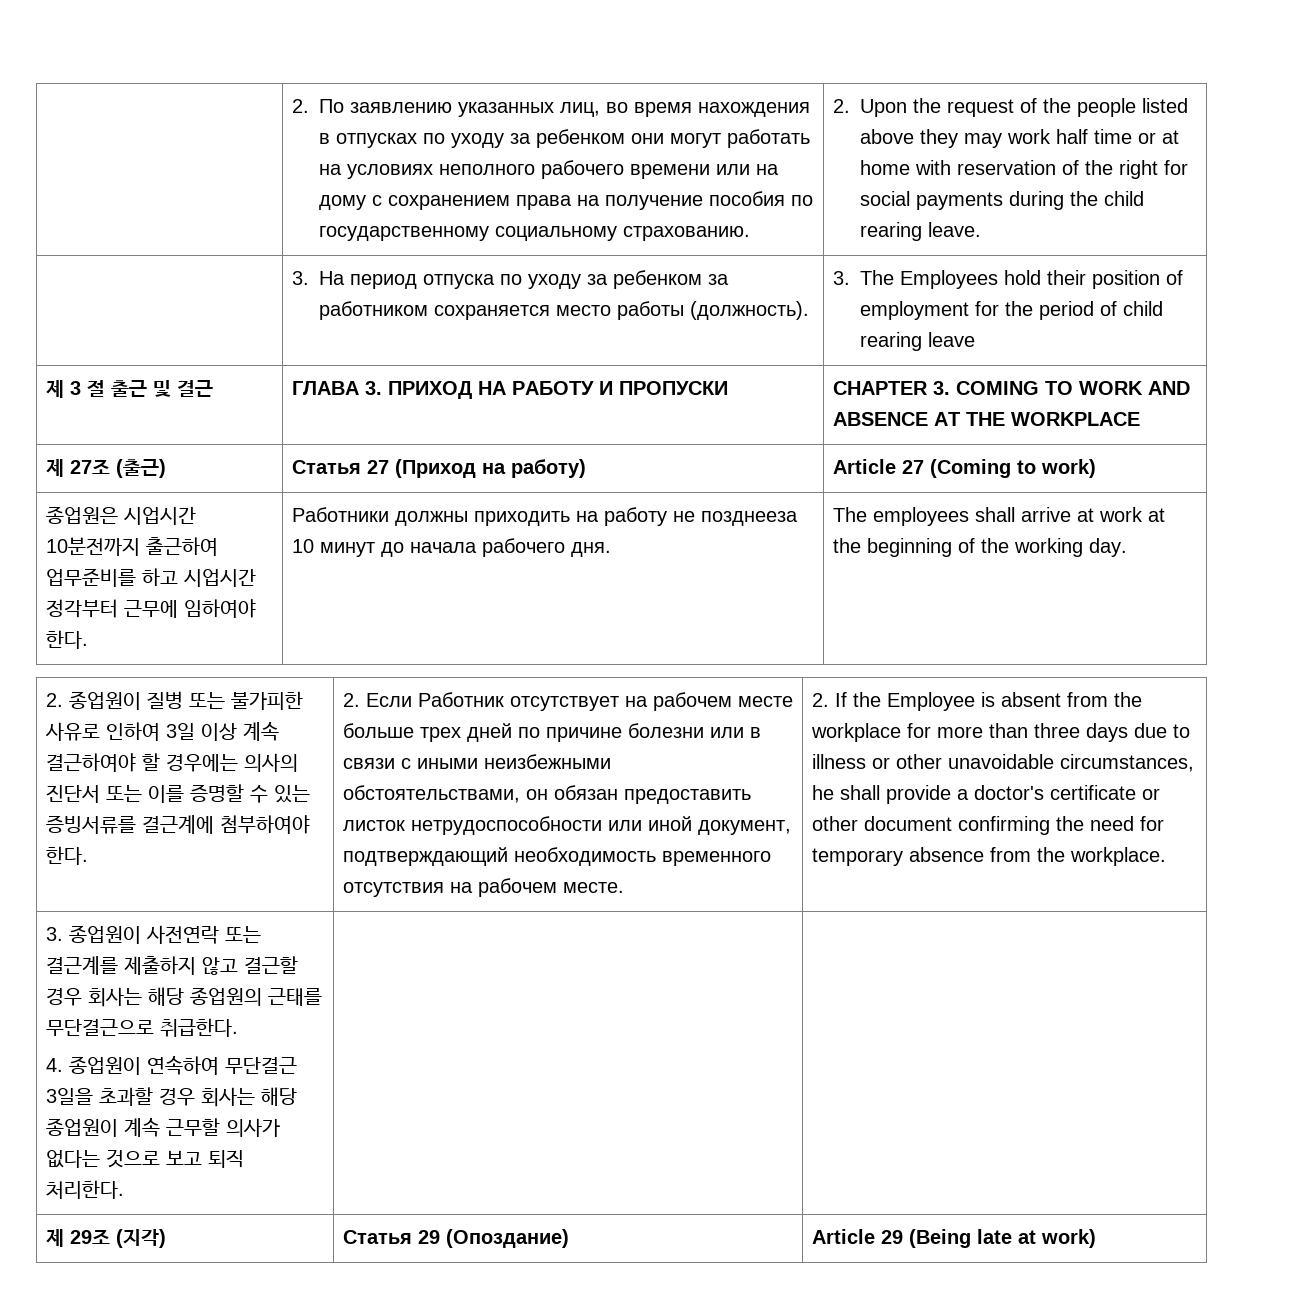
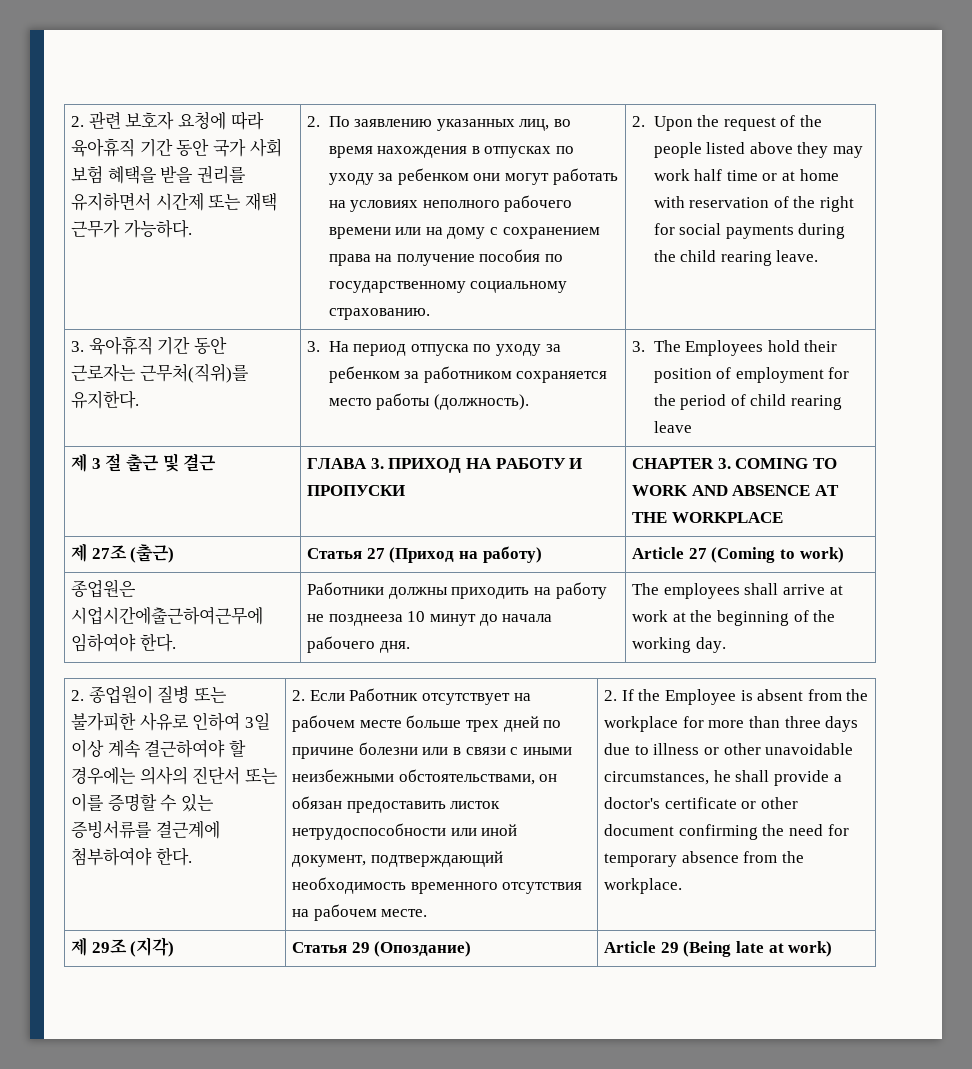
+ 2. 관련 보호자 요청에 따라 육아휴직 기간 동안 국가 사회 보험 혜택을 받을 권리를 유지하면서 시간제 또는 재택 근무가 가능하다.
- | 3. На период отпуска по уходу за ребенком за работником сохраняется место работы (должность). | 3. The Employees hold their position of employment for the period of child rearing leave
+ 3. 육아휴직 기간 동안 근로자는 근무처(직위)를 유지한다. | 3. На период отпуска по уходу за ребенком за работником сохраняется место работы (должность). | 3. The Employees hold their position of employment for the period of child rearing leave
- 종업원은 시업시간 10분전까지 출근하여 업무준비를 하고 시업시간 정각부터 근무에 임하여야 한다. | Работники должны приходить на работу не позднееза 10 минут до начала рабочего дня. | The employees shall arrive at work at the beginning of the working day.
+ 종업원은 시업시간에출근하여근무에 임하여야 한다. | Работники должны приходить на работу не позднееза 10 минут до начала рабочего дня. | The employees shall arrive at work at the beginning of the working day.
- 3. 종업원이 사전연락 또는 결근계를 제출하지 않고 결근할 경우 회사는 해당 종업원의 근태를 무단결근으로 취급한다.
- 4. 종업원이 연속하여 무단결근 3일을 초과할 경우 회사는 해당 종업원이 계속 근무할 의사가 없다는 것으로 보고 퇴직 처리한다. | |

